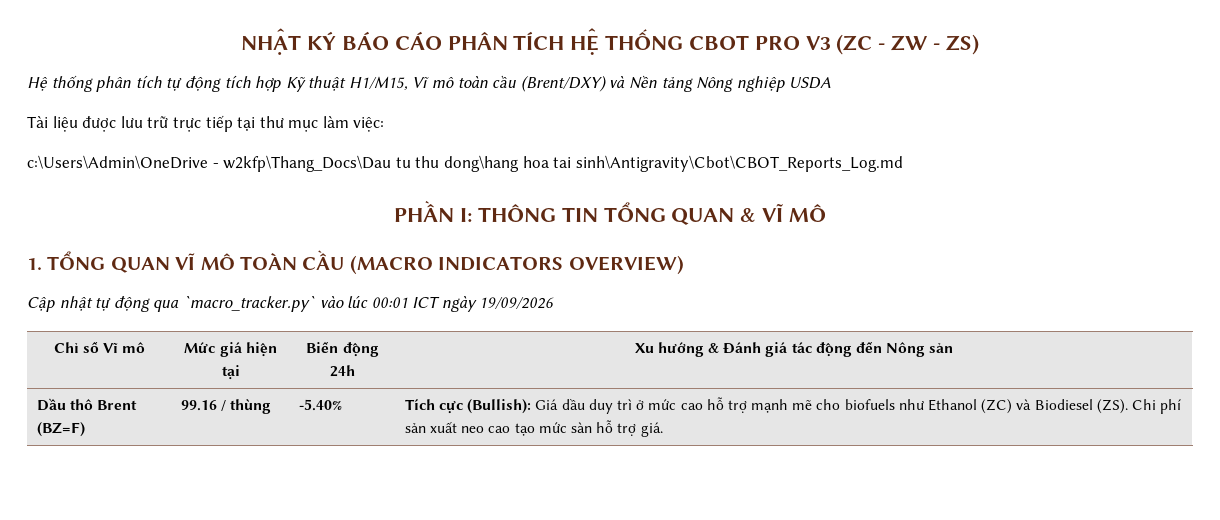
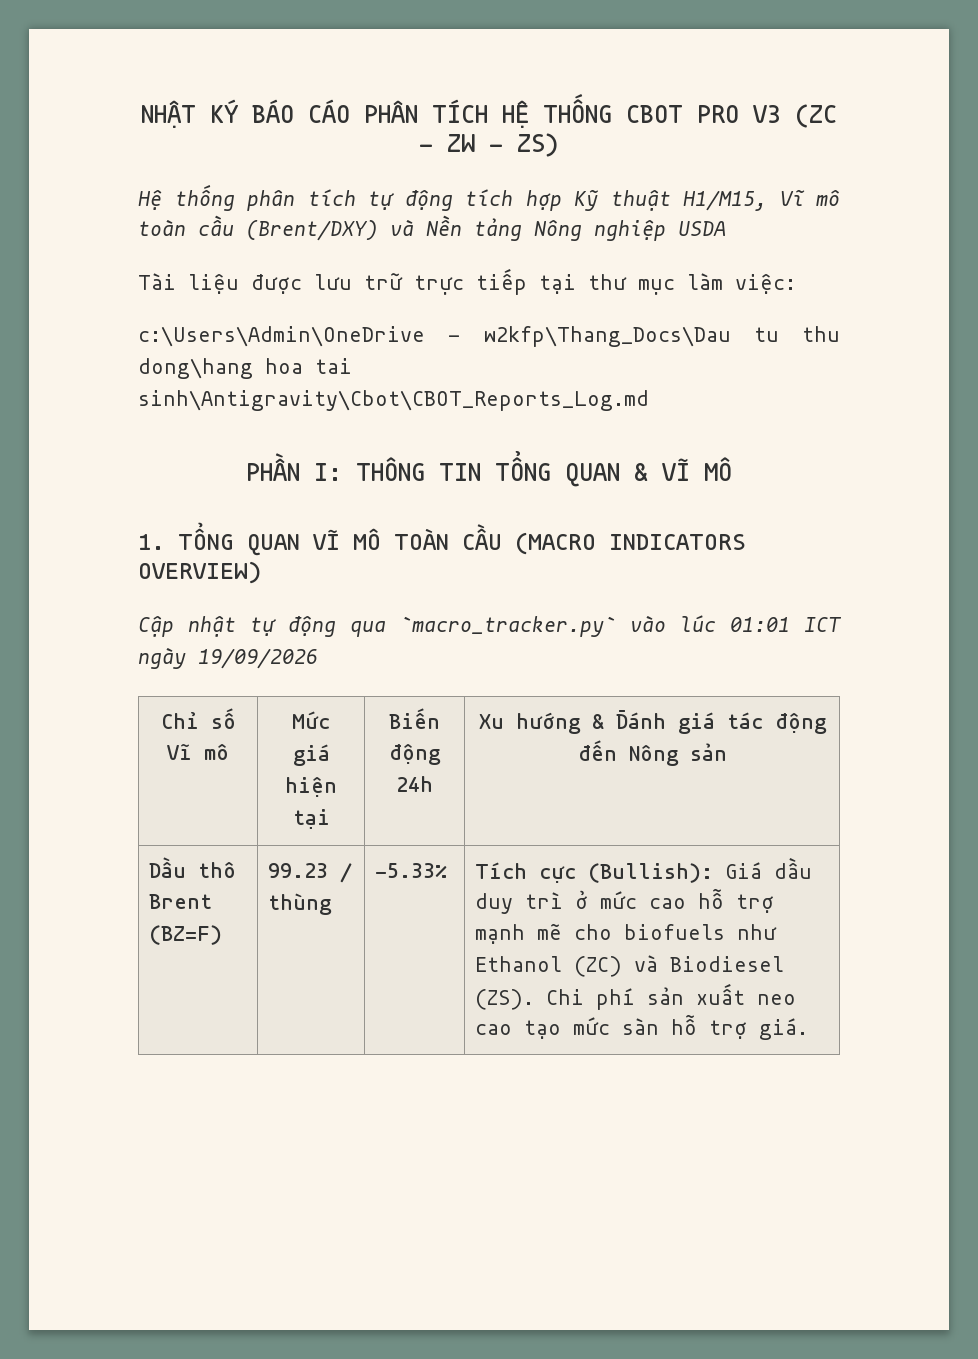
- Cập nhật tự động qua `macro_tracker.py` vào lúc 00:01 ICT ngày 19/09/2026
+ Cập nhật tự động qua `macro_tracker.py` vào lúc 01:01 ICT ngày 19/09/2026
- 99.16 / thùng
+ 99.23 / thùng
- -5.40%
+ -5.33%

